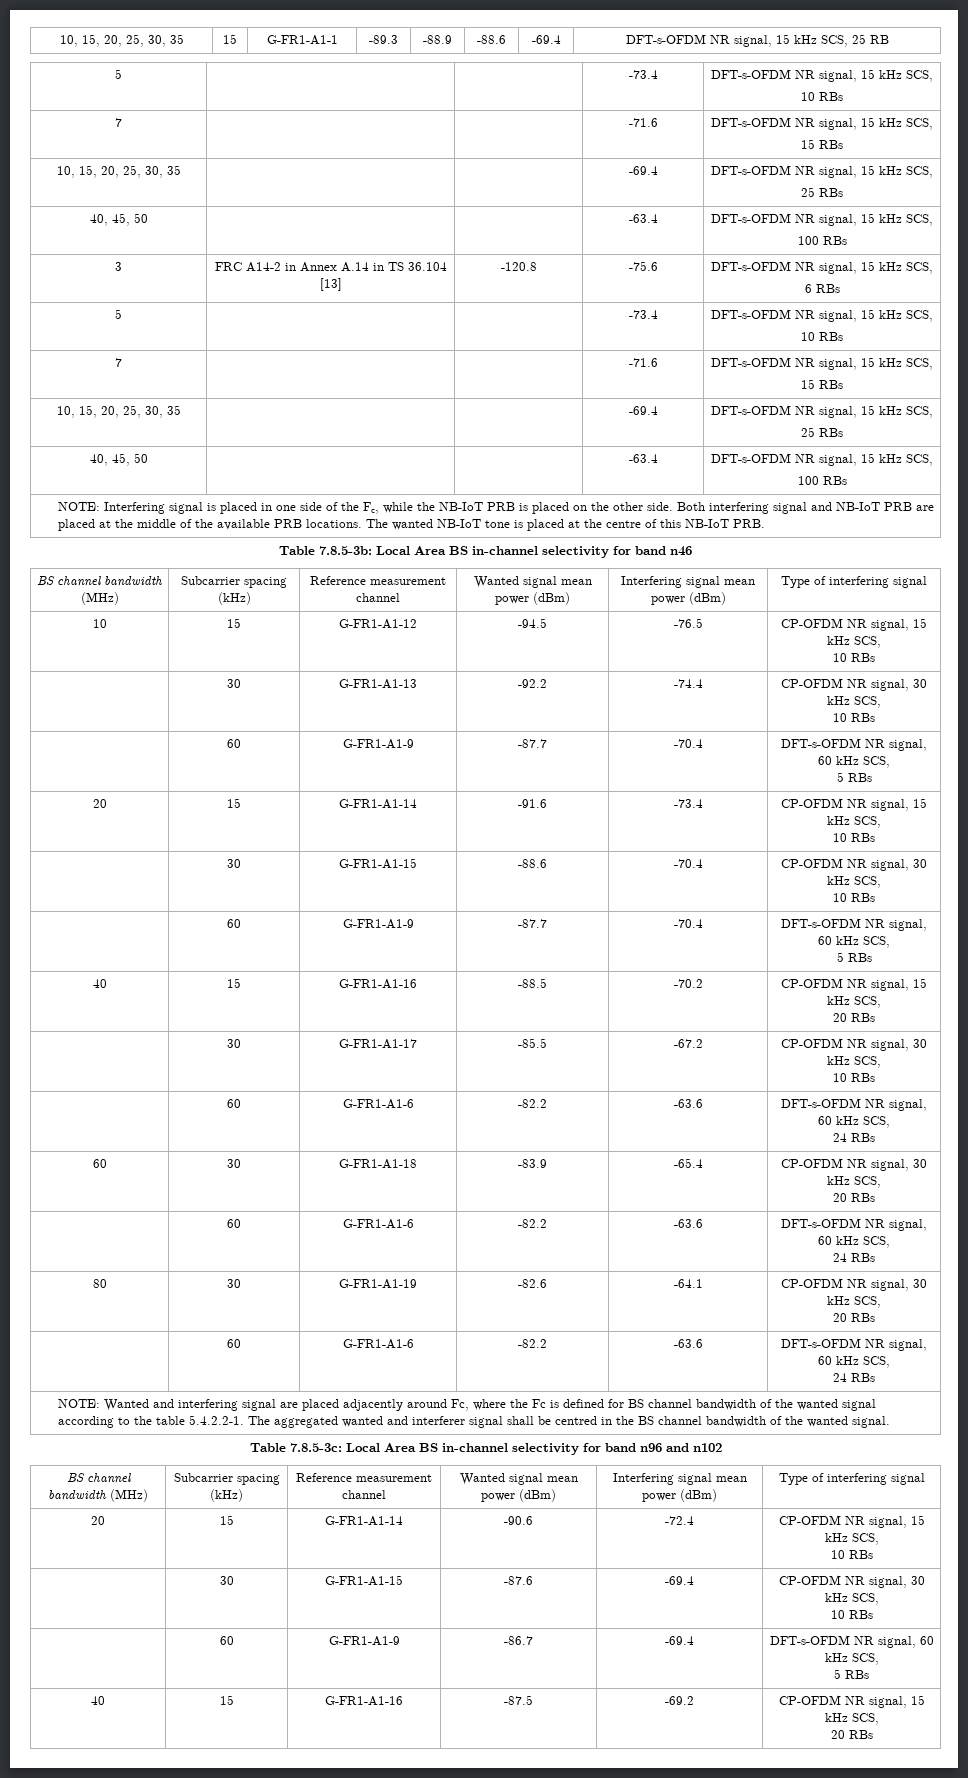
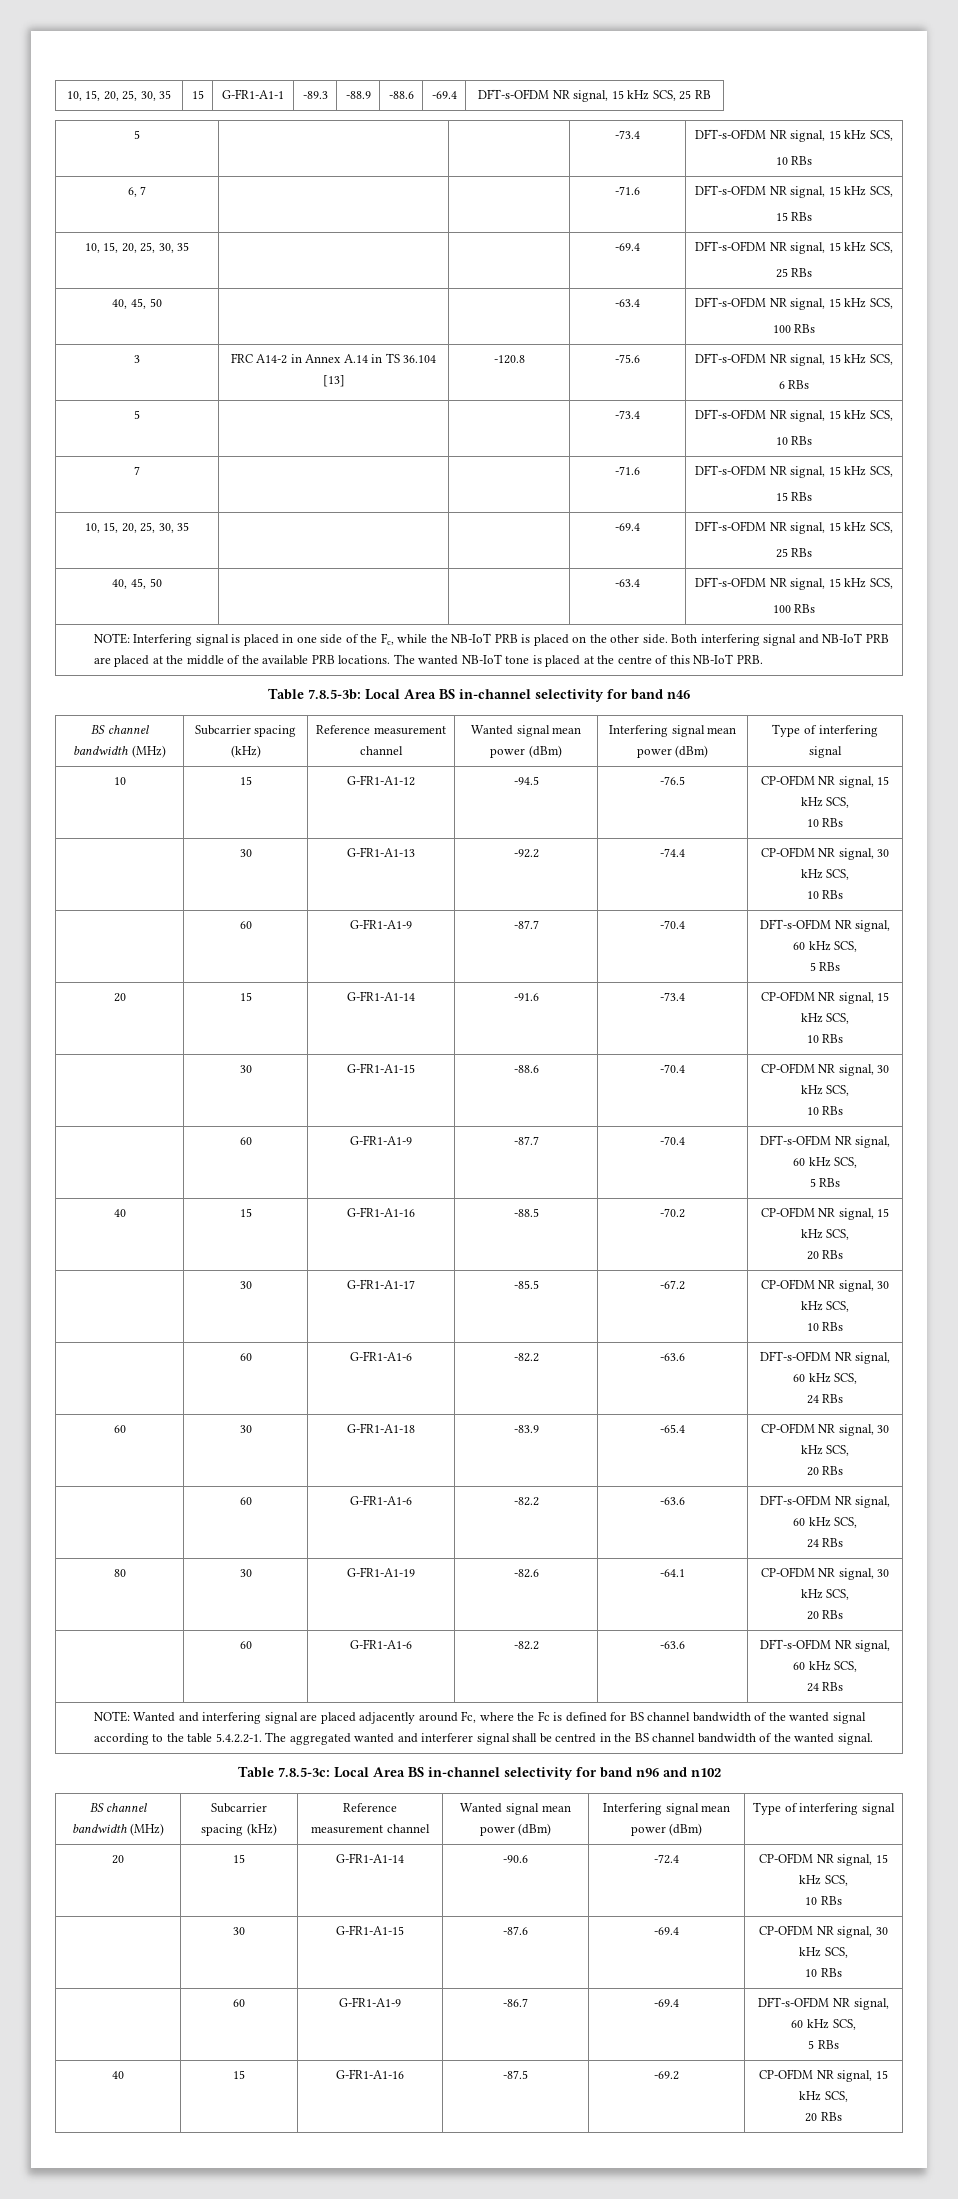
  10, 15, 20, 25, 30, 35 | 15 | G-FR1-A1-1 | -89.3 | -88.9 | -88.6 | -69.4 | DFT-s-OFDM NR signal, 15 kHz SCS, 25 RB
  5 | | | -73.4 | DFT-s-OFDM NR signal, 15 kHz SCS,
  10 RBs
- 7 | | | -71.6 | DFT-s-OFDM NR signal, 15 kHz SCS,
+ 6, 7 | | | -71.6 | DFT-s-OFDM NR signal, 15 kHz SCS,

